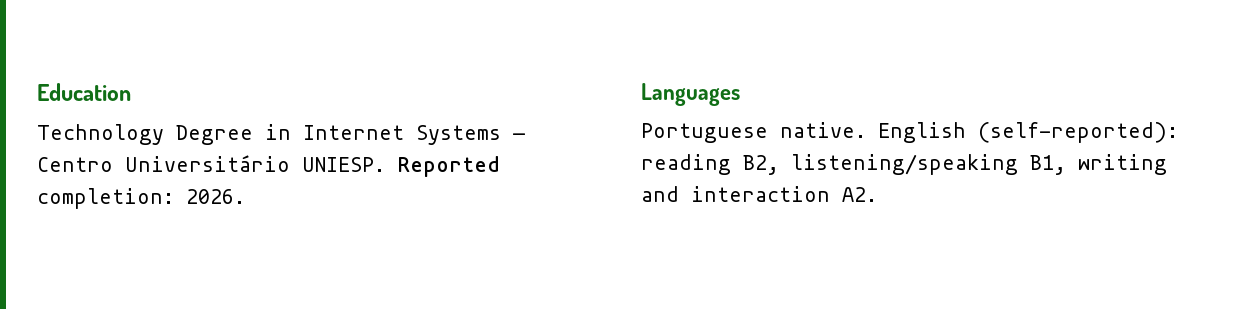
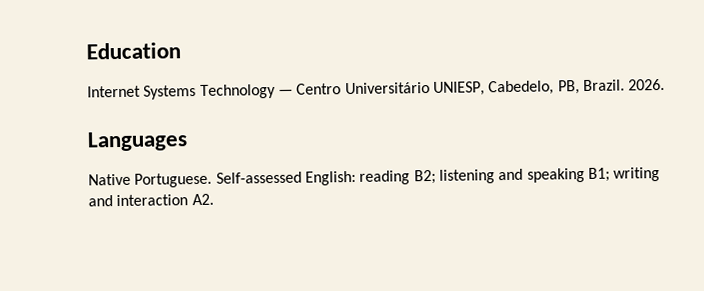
- Technology Degree in Internet Systems — Centro Universitário UNIESP. Reported completion: 2026.
+ Internet Systems Technology — Centro Universitário UNIESP, Cabedelo, PB, Brazil. 2026.
  Languages
- Portuguese native. English (self-reported): reading B2, listening/speaking B1, writing and interaction A2.
+ Native Portuguese. Self-assessed English: reading B2; listening and speaking B1; writing and interaction A2.

